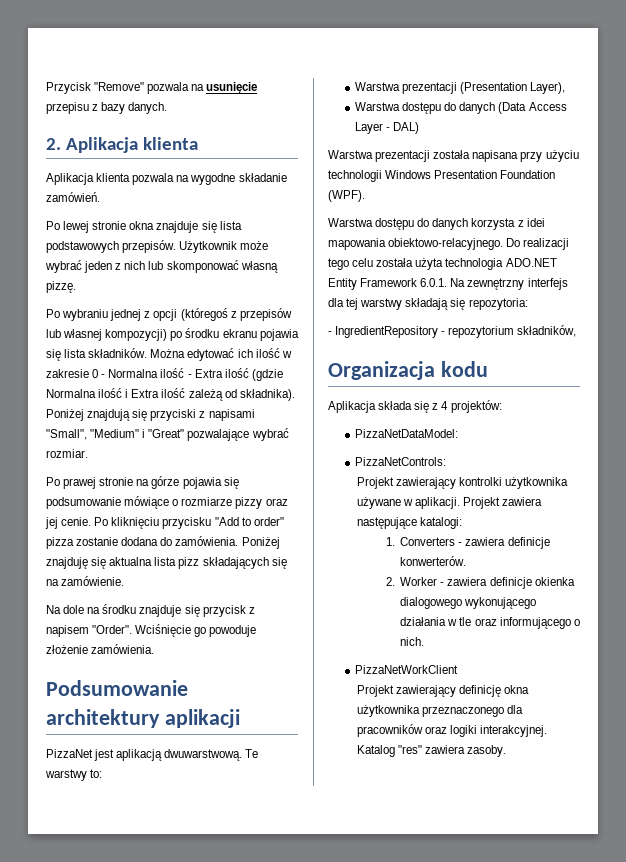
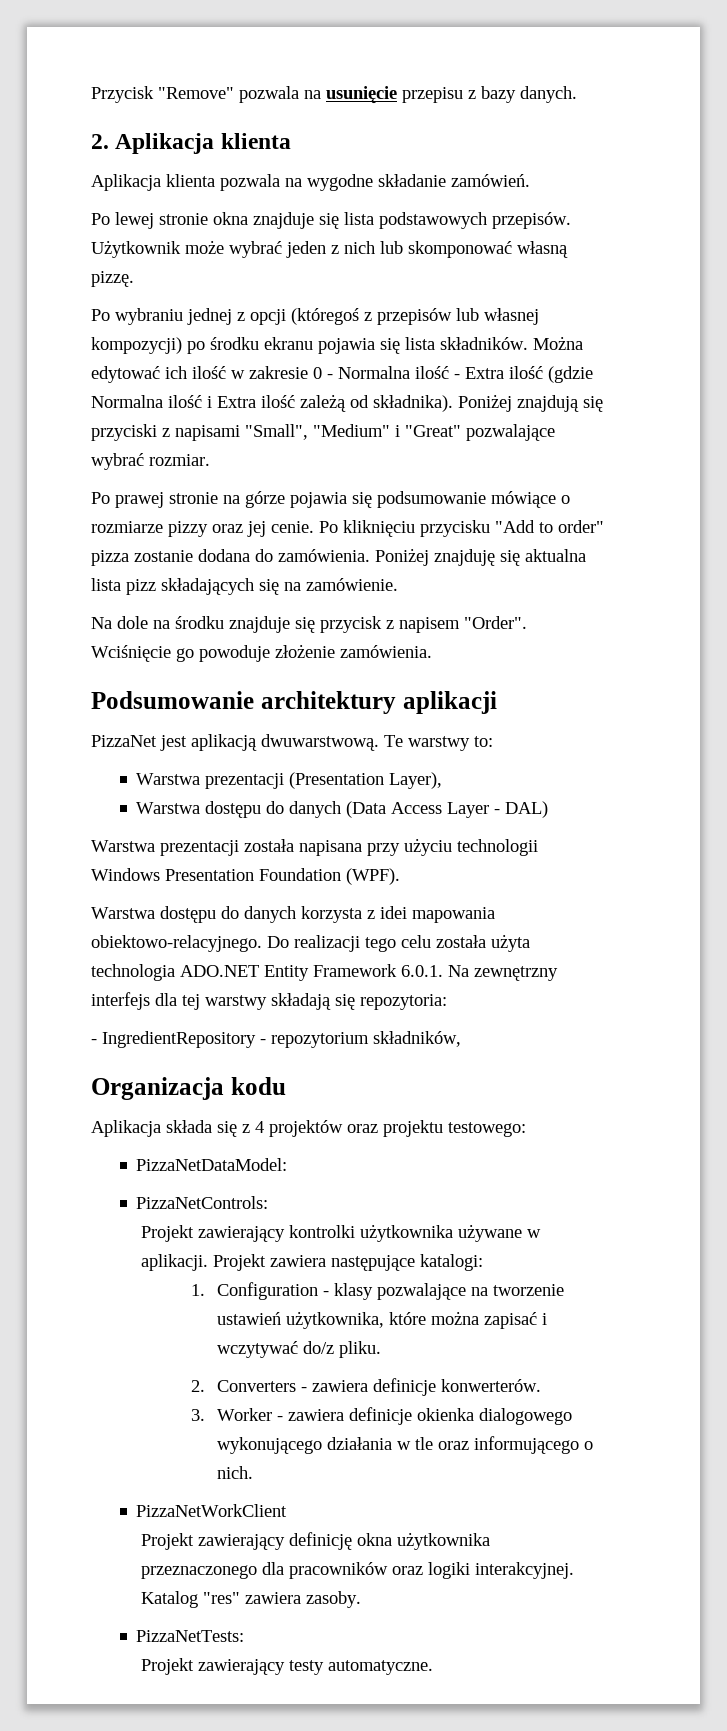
- Aplikacja składa się z 4 projektów:
+ Aplikacja składa się z 4 projektów oraz projektu testowego:
- 1. Converters - zawiera definicje konwerterów.
+ 1. Configuration - klasy pozwalające na tworzenie ustawień użytkownika, które można zapisać i wczytywać do/z pliku.
+ 2. Converters - zawiera definicje konwerterów.
- 2. Worker - zawiera definicje okienka dialogowego wykonującego działania w tle oraz informującego o nich.
+ 3. Worker - zawiera definicje okienka dialogowego wykonującego działania w tle oraz informującego o nich.
+ PizzaNetTests:
+ Projekt zawierający testy automatyczne.

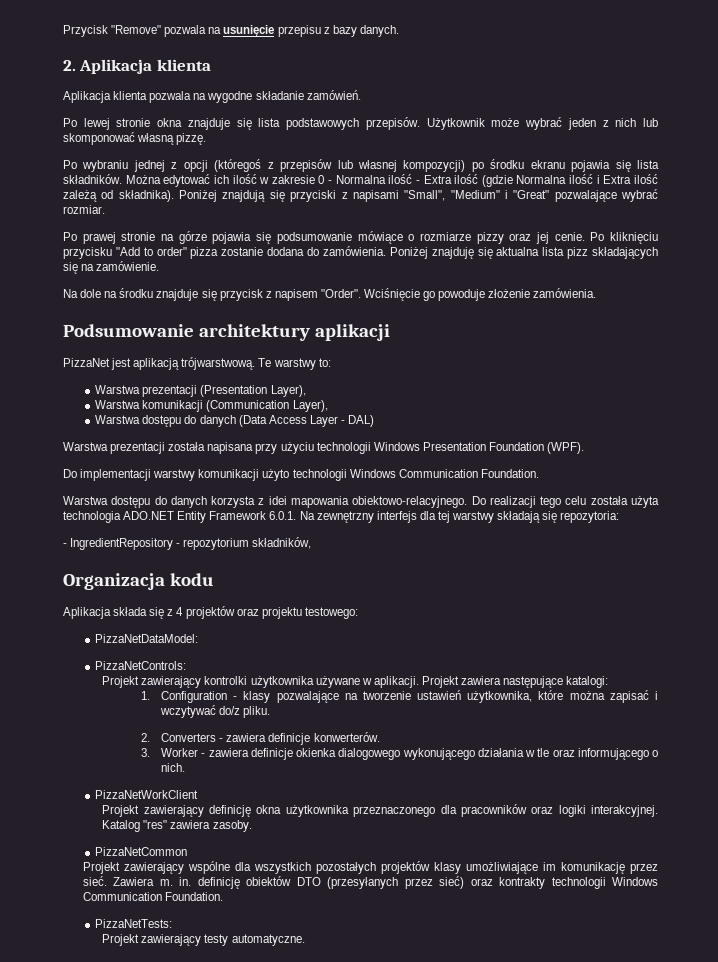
- PizzaNet jest aplikacją dwuwarstwową.
+ PizzaNet jest aplikacją trójwarstwową.
+ Warstwa komunikacji (Communication Layer),
+ Do implementacji warstwy komunikacji użyto technologii Windows Communication Foundation.
+ PizzaNetCommon
+ Projekt zawierający wspólne dla wszystkich pozostałych projektów klasy umożliwiające im komunikację przez sieć. Zawiera m. in. definicję obiektów DTO (przesyłanych przez sieć) oraz kontrakty technologii Windows Communication Foundation.

